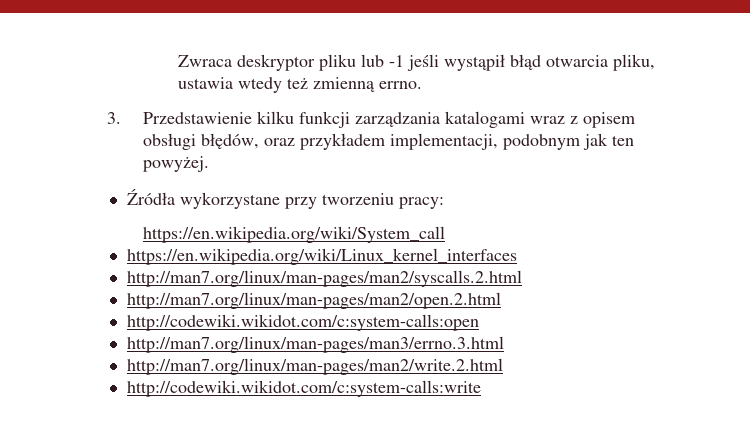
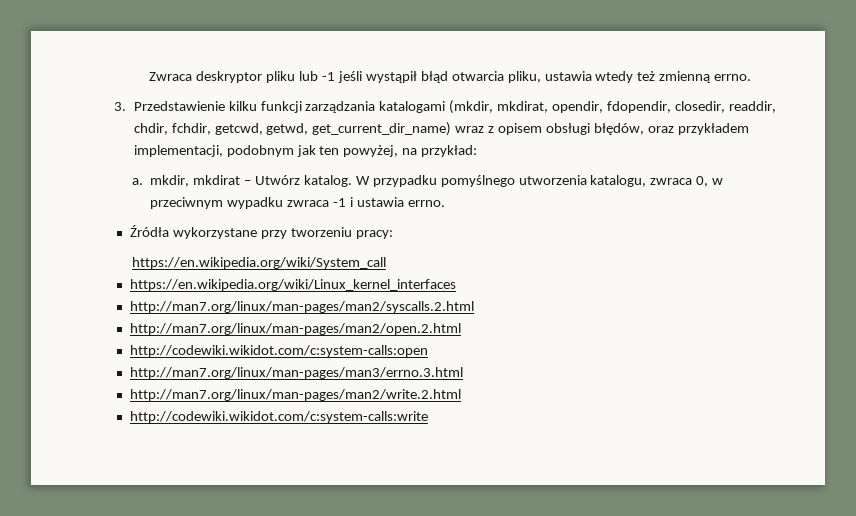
- 3. Przedstawienie kilku funkcji zarządzania katalogami wraz z opisem obsługi błędów, oraz przykładem implementacji, podobnym jak ten powyżej.
+ 3. Przedstawienie kilku funkcji zarządzania katalogami (mkdir, mkdirat, opendir, fdopendir, closedir, readdir, chdir, fchdir, getcwd, getwd, get_current_dir_name) wraz z opisem obsługi błędów, oraz przykładem implementacji, podobnym jak ten powyżej, na przykład:
+ a. mkdir, mkdirat – Utwórz katalog. W przypadku pomyślnego utworzenia katalogu, zwraca 0, w przeciwnym wypadku zwraca -1 i ustawia errno.

